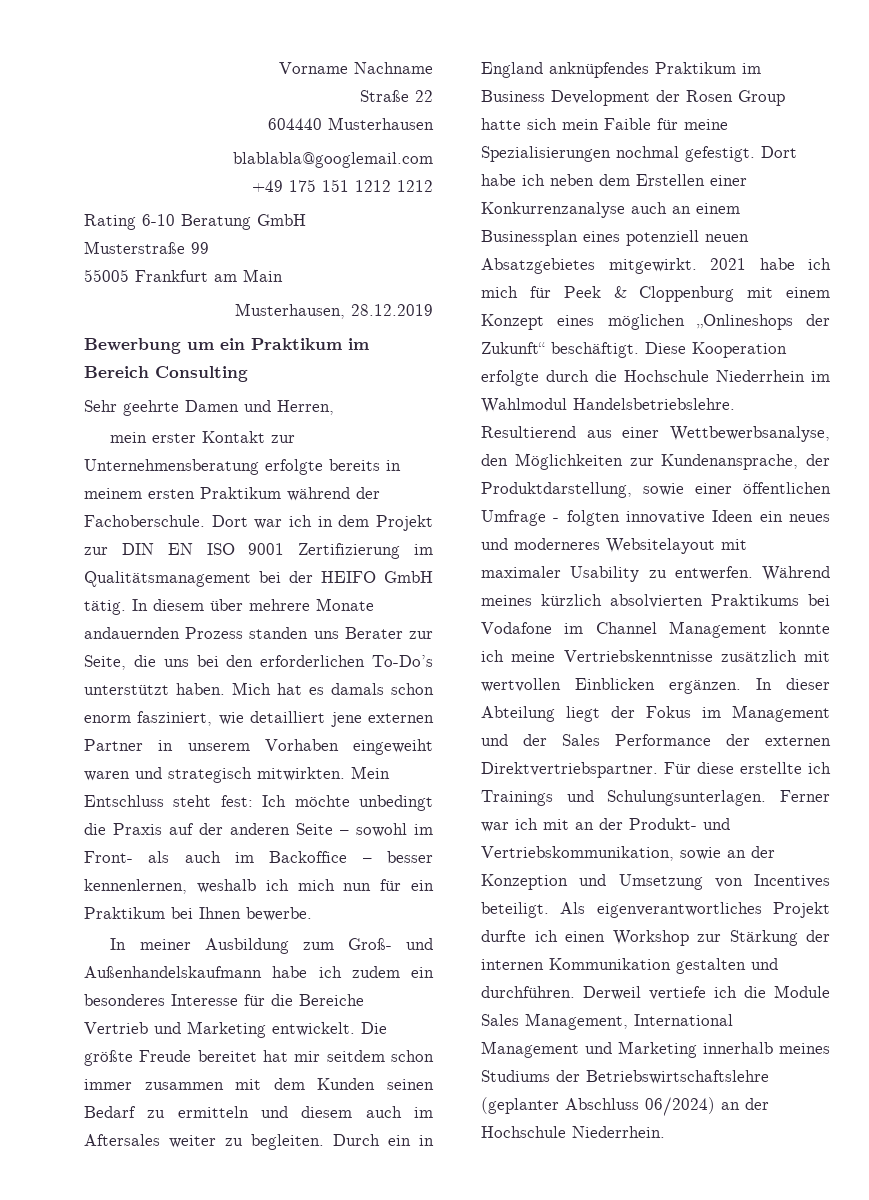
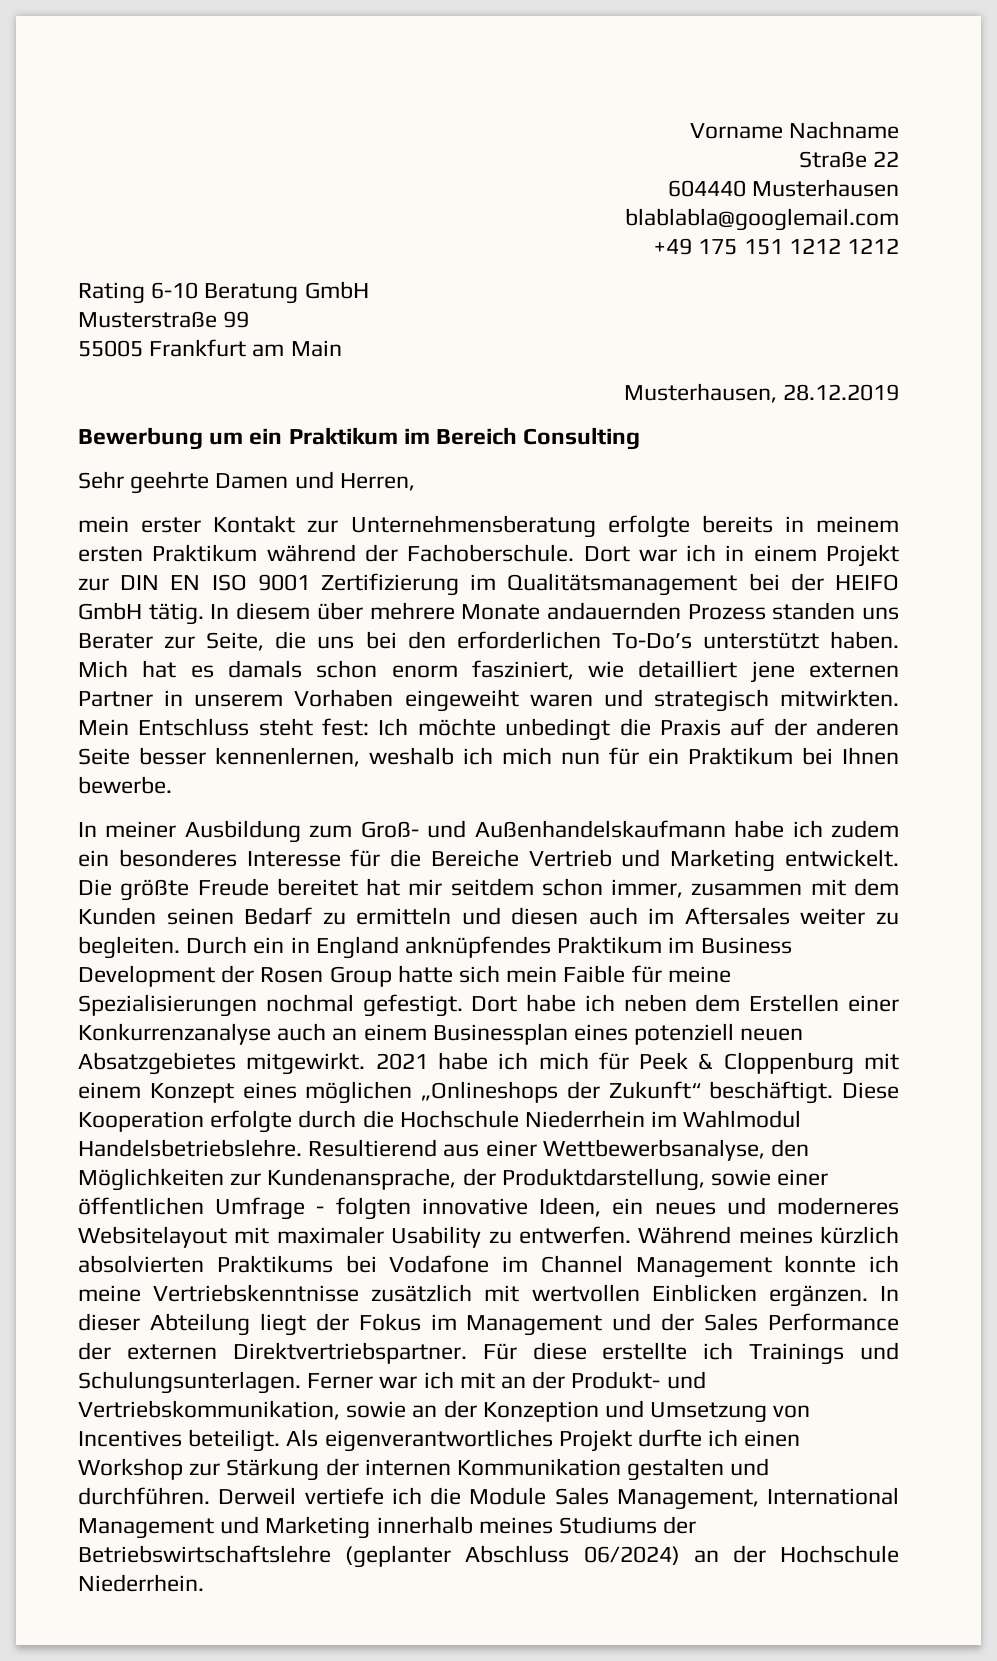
- Dort war ich in dem Projekt zur DIN EN ISO 9001 Zertifizierung im Qualitätsmanagement bei der HEIFO GmbH tätig.
+ Dort war ich in einem Projekt zur DIN EN ISO 9001 Zertifizierung im Qualitätsmanagement bei der HEIFO GmbH tätig.
- Mein Entschluss steht fest: Ich möchte unbedingt die Praxis auf der anderen Seite – sowohl im Front- als auch im Backoffice – besser kennenlernen, weshalb ich mich nun für ein Praktikum bei Ihnen bewerbe.
+ Mein Entschluss steht fest: Ich möchte unbedingt die Praxis auf der anderen Seite besser kennenlernen, weshalb ich mich nun für ein Praktikum bei Ihnen bewerbe.
- Die größte Freude bereitet hat mir seitdem schon immer zusammen mit dem Kunden seinen Bedarf zu ermitteln und diesem auch im Aftersales weiter zu begleiten.
+ Die größte Freude bereitet hat mir seitdem schon immer, zusammen mit dem Kunden seinen Bedarf zu ermitteln und diesen auch im Aftersales weiter zu begleiten.
- Resultierend aus einer Wettbewerbsanalyse, den Möglichkeiten zur Kundenansprache, der Produktdarstellung, sowie einer öffentlichen Umfrage - folgten innovative Ideen ein neues und moderneres Websitelayout mit maximaler Usability zu entwerfen.
+ Resultierend aus einer Wettbewerbsanalyse, den Möglichkeiten zur Kundenansprache, der Produktdarstellung, sowie einer öffentlichen Umfrage - folgten innovative Ideen, ein neues und moderneres Websitelayout mit maximaler Usability zu entwerfen.

